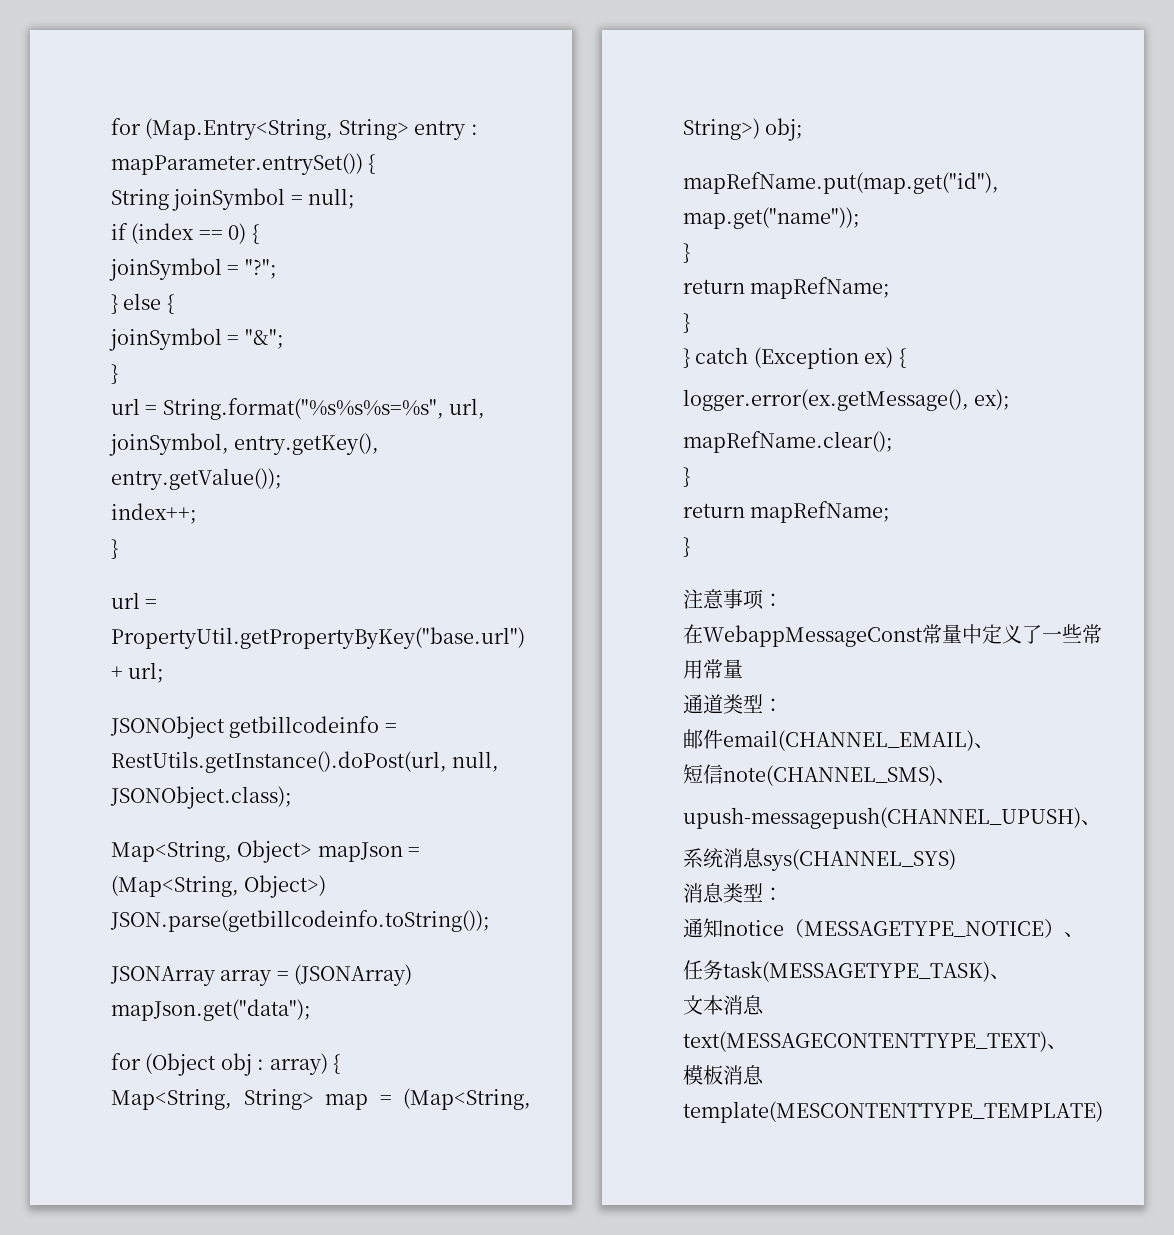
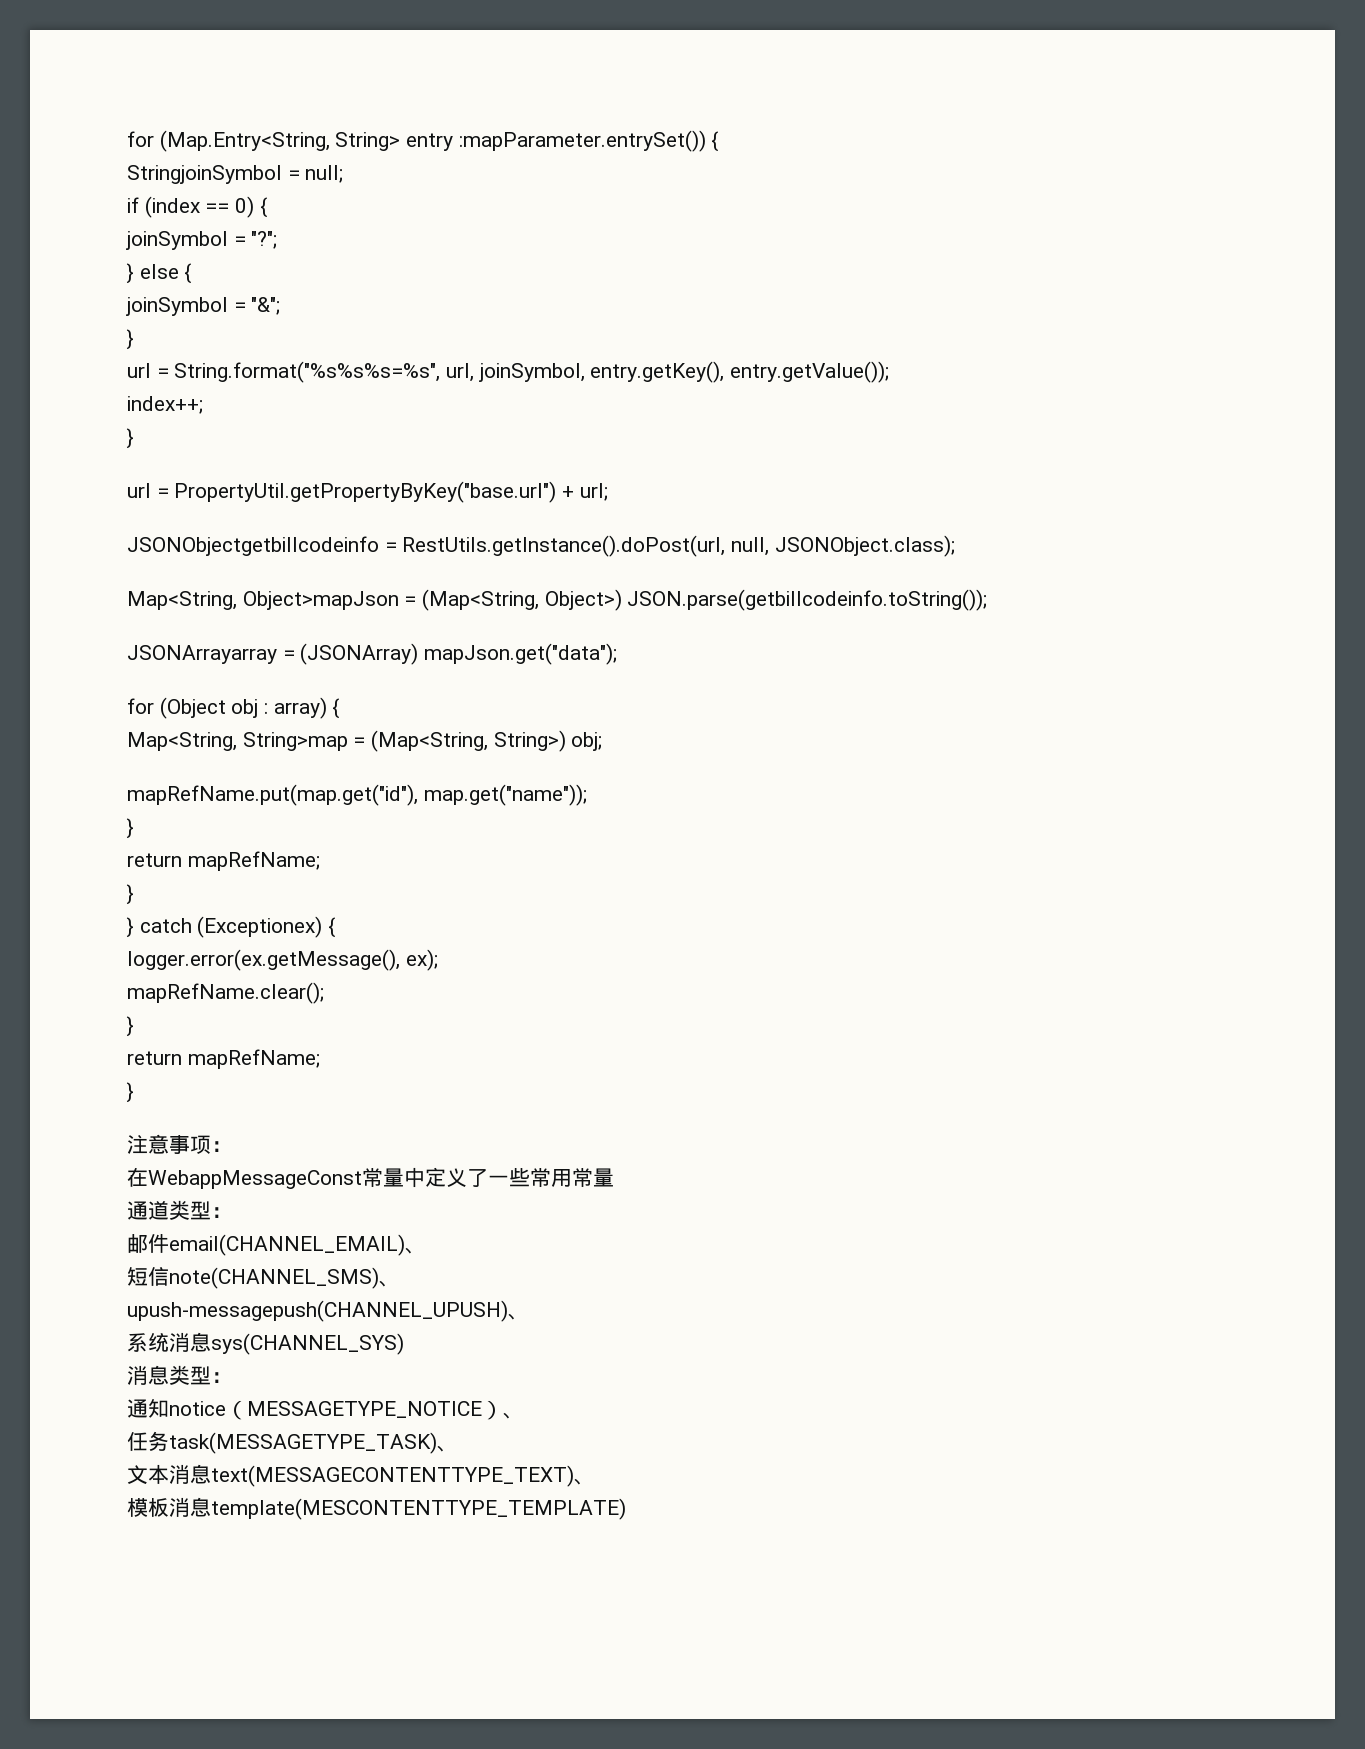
- for (Map.Entry<String, String> entry : mapParameter.entrySet()) {
- String joinSymbol = null;
+ for (Map.Entry<String, String> entry :mapParameter.entrySet()) {
+ StringjoinSymbol = null;
- JSONObject getbillcodeinfo = RestUtils.getInstance().doPost(url, null, JSONObject.class);
+ JSONObjectgetbillcodeinfo = RestUtils.getInstance().doPost(url, null, JSONObject.class);
- Map<String, Object> mapJson = (Map<String, Object>) JSON.parse(getbillcodeinfo.toString());
+ Map<String, Object>mapJson = (Map<String, Object>) JSON.parse(getbillcodeinfo.toString());
- JSONArray array = (JSONArray) mapJson.get("data");
+ JSONArrayarray = (JSONArray) mapJson.get("data");
- Map<String, String> map = (Map<String, String>) obj;
+ Map<String, String>map = (Map<String, String>) obj;
- } catch (Exception ex) {
+ } catch (Exceptionex) {

